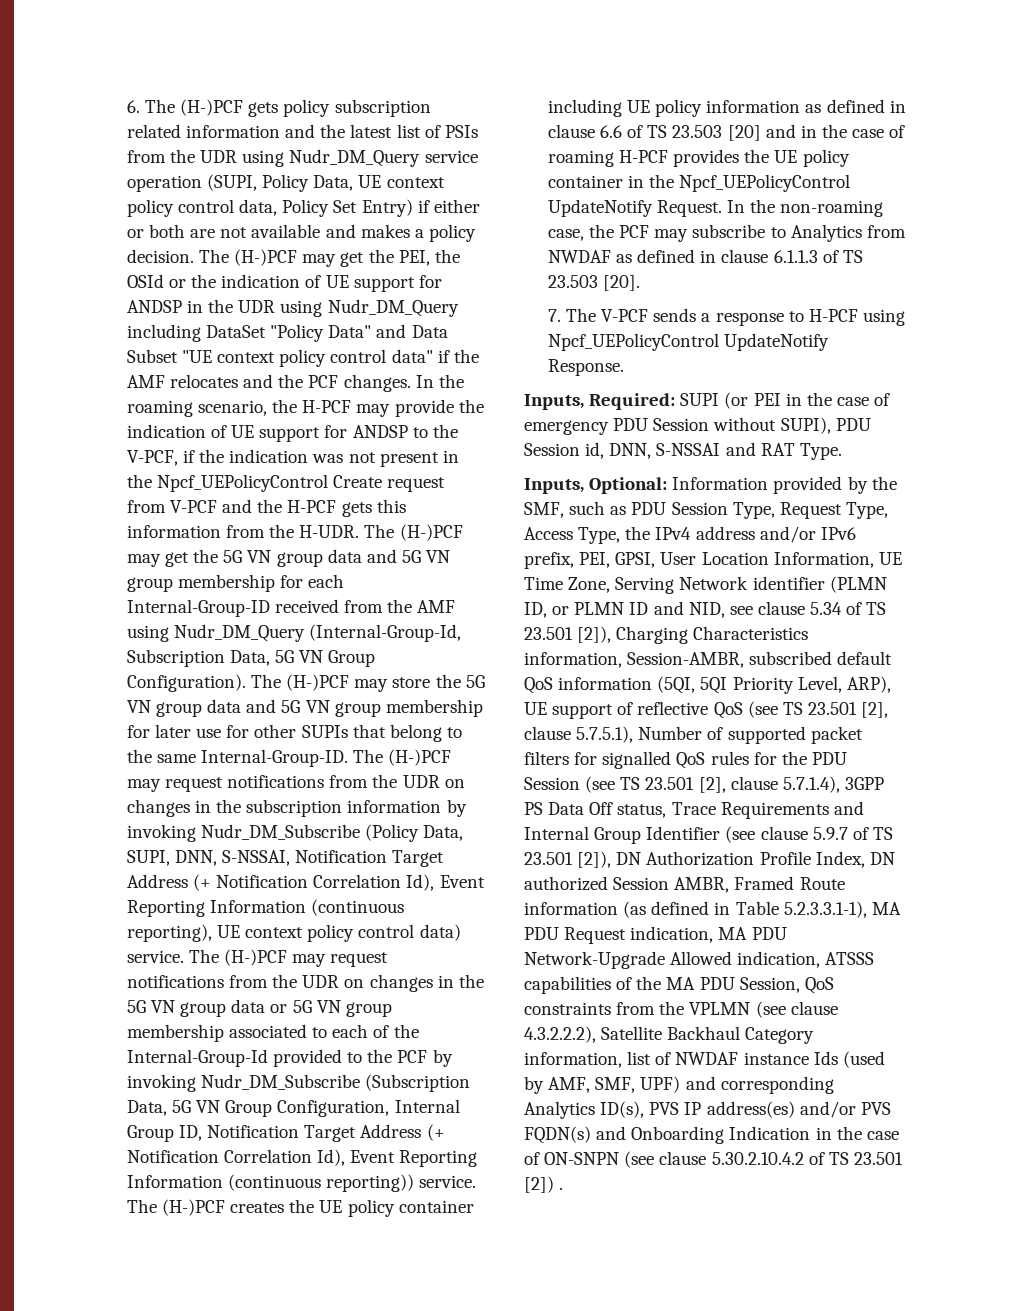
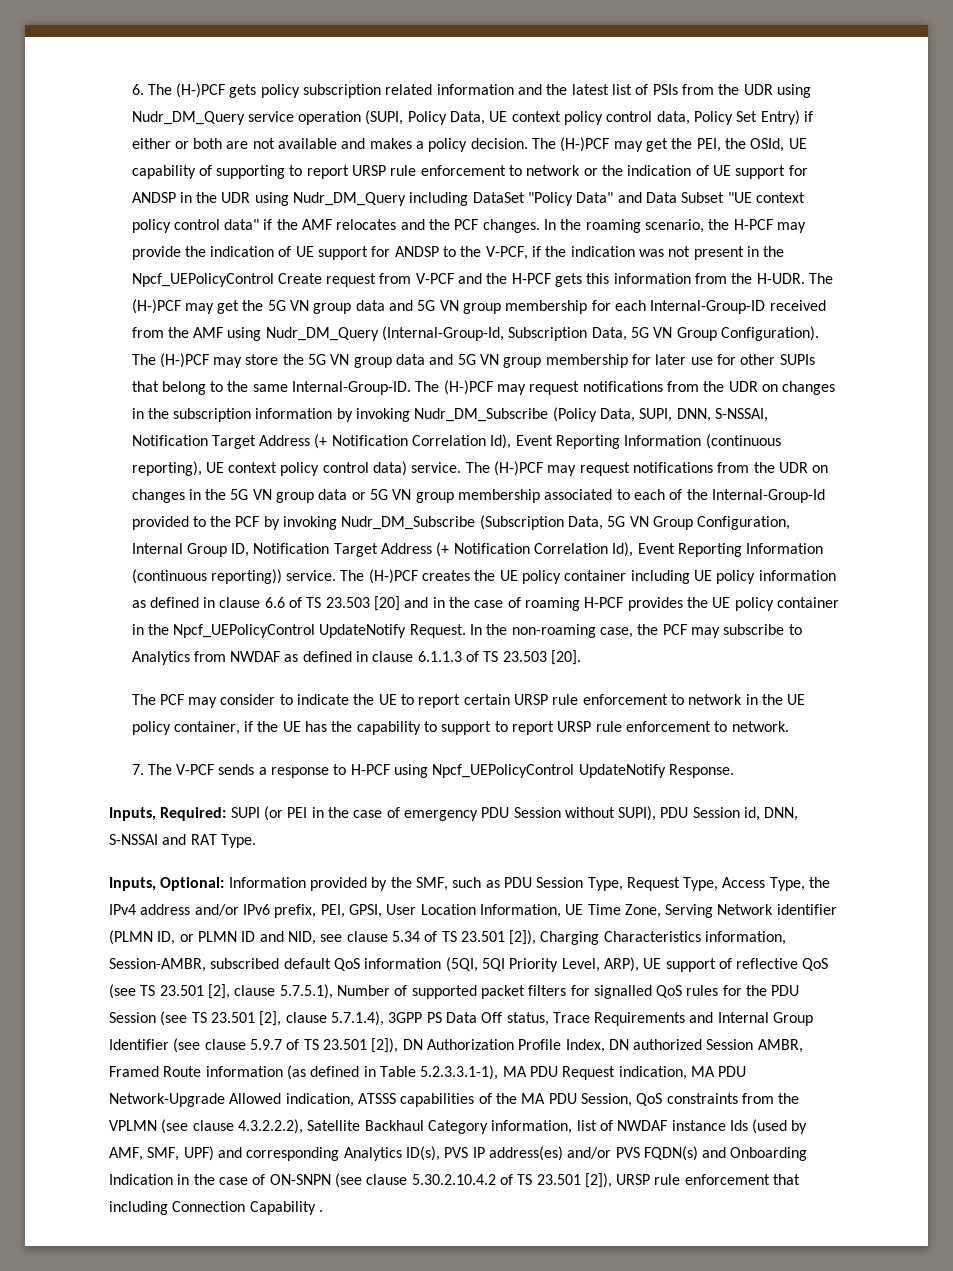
- The (H-)PCF may get the PEI, the OSId or the indication of UE support for ANDSP in the UDR using Nudr_DM_Query including DataSet "Policy Data" and Data Subset "UE context policy control data" if the AMF relocates and the PCF changes.
+ The (H-)PCF may get the PEI, the OSId, UE capability of supporting to report URSP rule enforcement to network or the indication of UE support for ANDSP in the UDR using Nudr_DM_Query including DataSet "Policy Data" and Data Subset "UE context policy control data" if the AMF relocates and the PCF changes.
+ The PCF may consider to indicate the UE to report certain URSP rule enforcement to network in the UE policy container, if the UE has the capability to support to report URSP rule enforcement to network.
- Information provided by the SMF, such as PDU Session Type, Request Type, Access Type, the IPv4 address and/or IPv6 prefix, PEI, GPSI, User Location Information, UE Time Zone, Serving Network identifier (PLMN ID, or PLMN ID and NID, see clause 5.34 of TS 23.501 [2]), Charging Characteristics information, Session-AMBR, subscribed default QoS information (5QI, 5QI Priority Level, ARP), UE support of reflective QoS (see TS 23.501 [2], clause 5.7.5.1), Number of supported packet filters for signalled QoS rules for the PDU Session (see TS 23.501 [2], clause 5.7.1.4), 3GPP PS Data Off status, Trace Requirements and Internal Group Identifier (see clause 5.9.7 of TS 23.501 [2]), DN Authorization Profile Index, DN authorized Session AMBR, Framed Route information (as defined in Table 5.2.3.3.1-1), MA PDU Request indication, MA PDU Network-Upgrade Allowed indication, ATSSS capabilities of the MA PDU Session, QoS constraints from the VPLMN (see clause 4.3.2.2.2), Satellite Backhaul Category information, list of NWDAF instance Ids (used by AMF, SMF, UPF) and corresponding Analytics ID(s), PVS IP address(es) and/or PVS FQDN(s) and Onboarding Indication in the case of ON-SNPN (see clause 5.30.2.10.4.2 of TS 23.501 [2]) .
+ Information provided by the SMF, such as PDU Session Type, Request Type, Access Type, the IPv4 address and/or IPv6 prefix, PEI, GPSI, User Location Information, UE Time Zone, Serving Network identifier (PLMN ID, or PLMN ID and NID, see clause 5.34 of TS 23.501 [2]), Charging Characteristics information, Session-AMBR, subscribed default QoS information (5QI, 5QI Priority Level, ARP), UE support of reflective QoS (see TS 23.501 [2], clause 5.7.5.1), Number of supported packet filters for signalled QoS rules for the PDU Session (see TS 23.501 [2], clause 5.7.1.4), 3GPP PS Data Off status, Trace Requirements and Internal Group Identifier (see clause 5.9.7 of TS 23.501 [2]), DN Authorization Profile Index, DN authorized Session AMBR, Framed Route information (as defined in Table 5.2.3.3.1-1), MA PDU Request indication, MA PDU Network-Upgrade Allowed indication, ATSSS capabilities of the MA PDU Session, QoS constraints from the VPLMN (see clause 4.3.2.2.2), Satellite Backhaul Category information, list of NWDAF instance Ids (used by AMF, SMF, UPF) and corresponding Analytics ID(s), PVS IP address(es) and/or PVS FQDN(s) and Onboarding Indication in the case of ON-SNPN (see clause 5.30.2.10.4.2 of TS 23.501 [2]), URSP rule enforcement that including Connection Capability .

